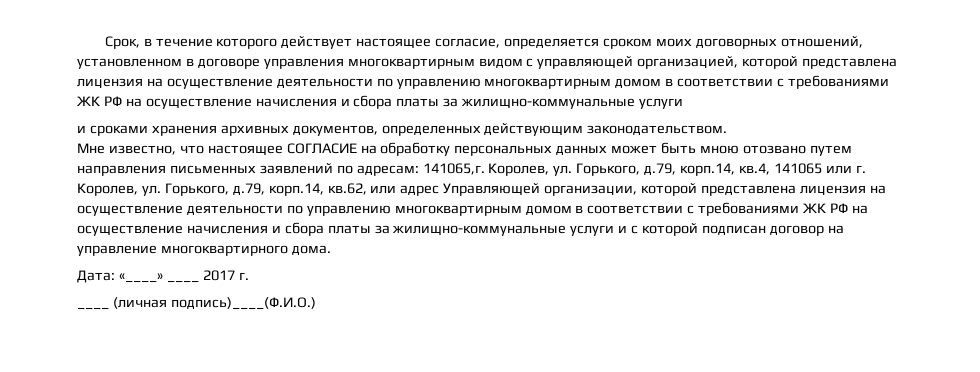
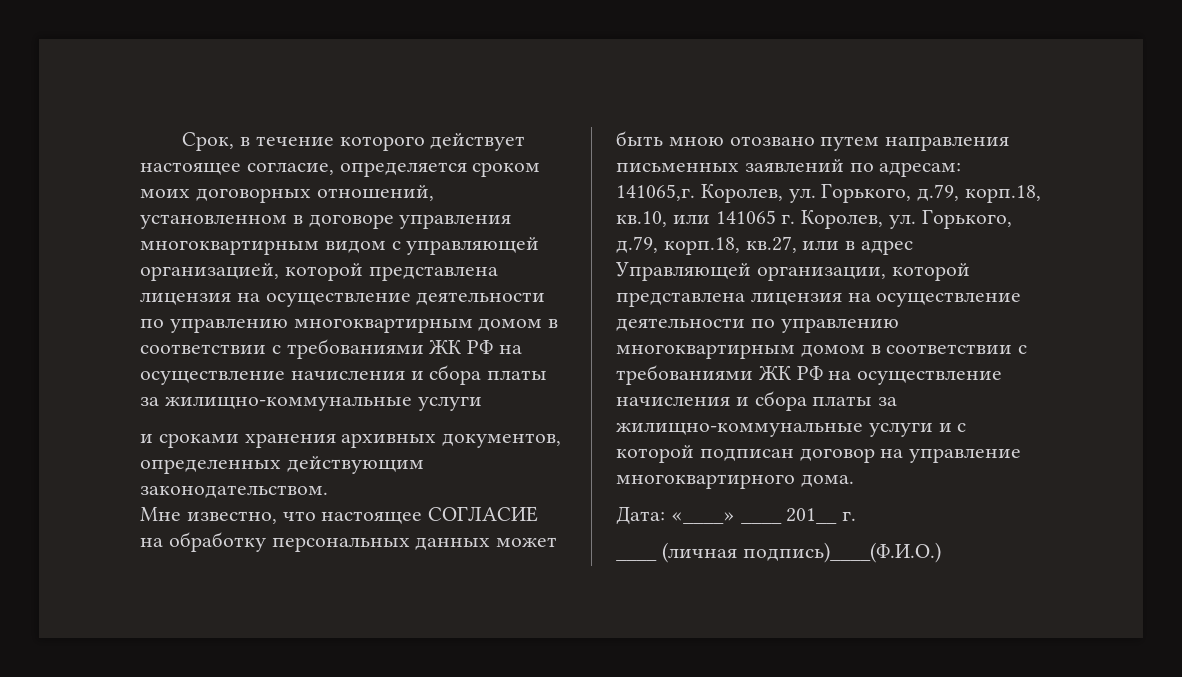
- Королев, ул. Горького, д.79, корп.14, кв.4, 141065 или г. Королев, ул. Горького, д.79, корп.14, кв.62, или адрес Управляющей организации, которой представлена лицензия на осуществление деятельности по управлению многоквартирным домом в соответствии с требованиями ЖК РФ на осуществление начисления и сбора платы за жилищно-коммунальные услуги и с которой подписан договор на управление многоквартирного дома.
+ Королев, ул. Горького, д.79, корп.18, кв.10, или 141065 г. Королев, ул. Горького, д.79, корп.18, кв.27, или в адрес Управляющей организации, которой представлена лицензия на осуществление деятельности по управлению многоквартирным домом в соответствии с требованиями ЖК РФ на осуществление начисления и сбора платы за жилищно-коммунальные услуги и с которой подписан договор на управление многоквартирного дома.
- Дата: «____» ____ 2017 г.
+ Дата: «____» ____ 201__ г.

